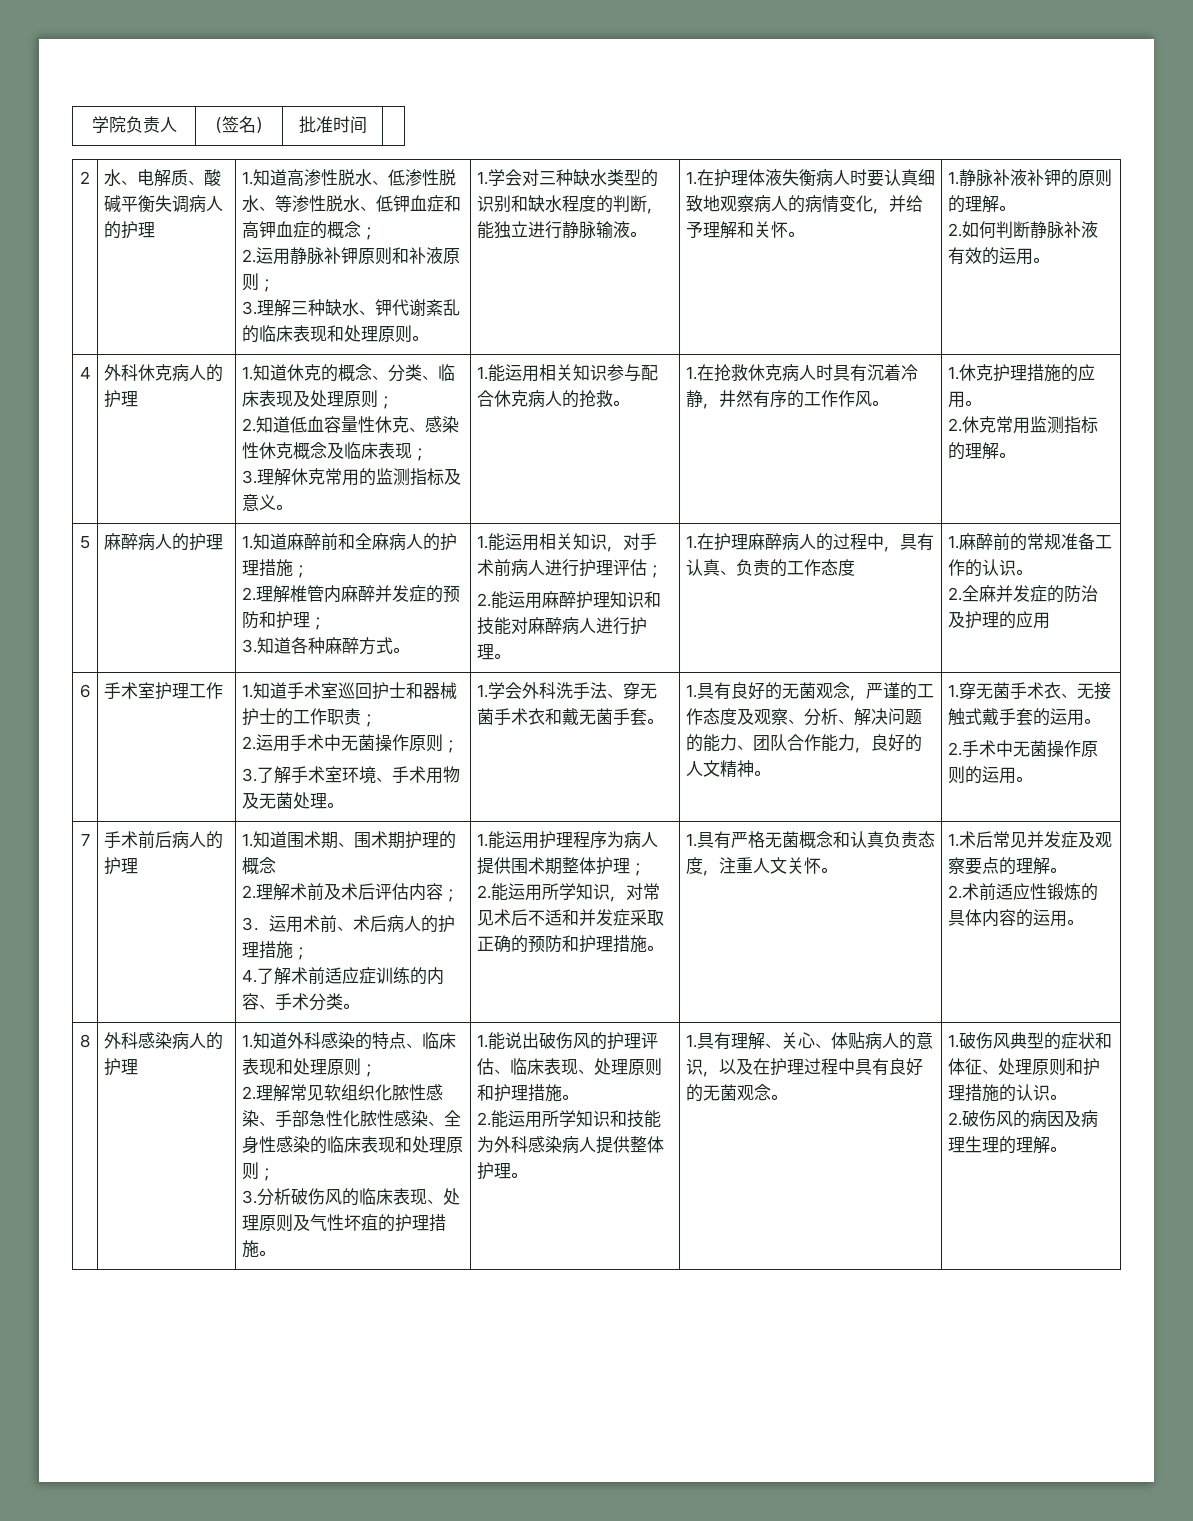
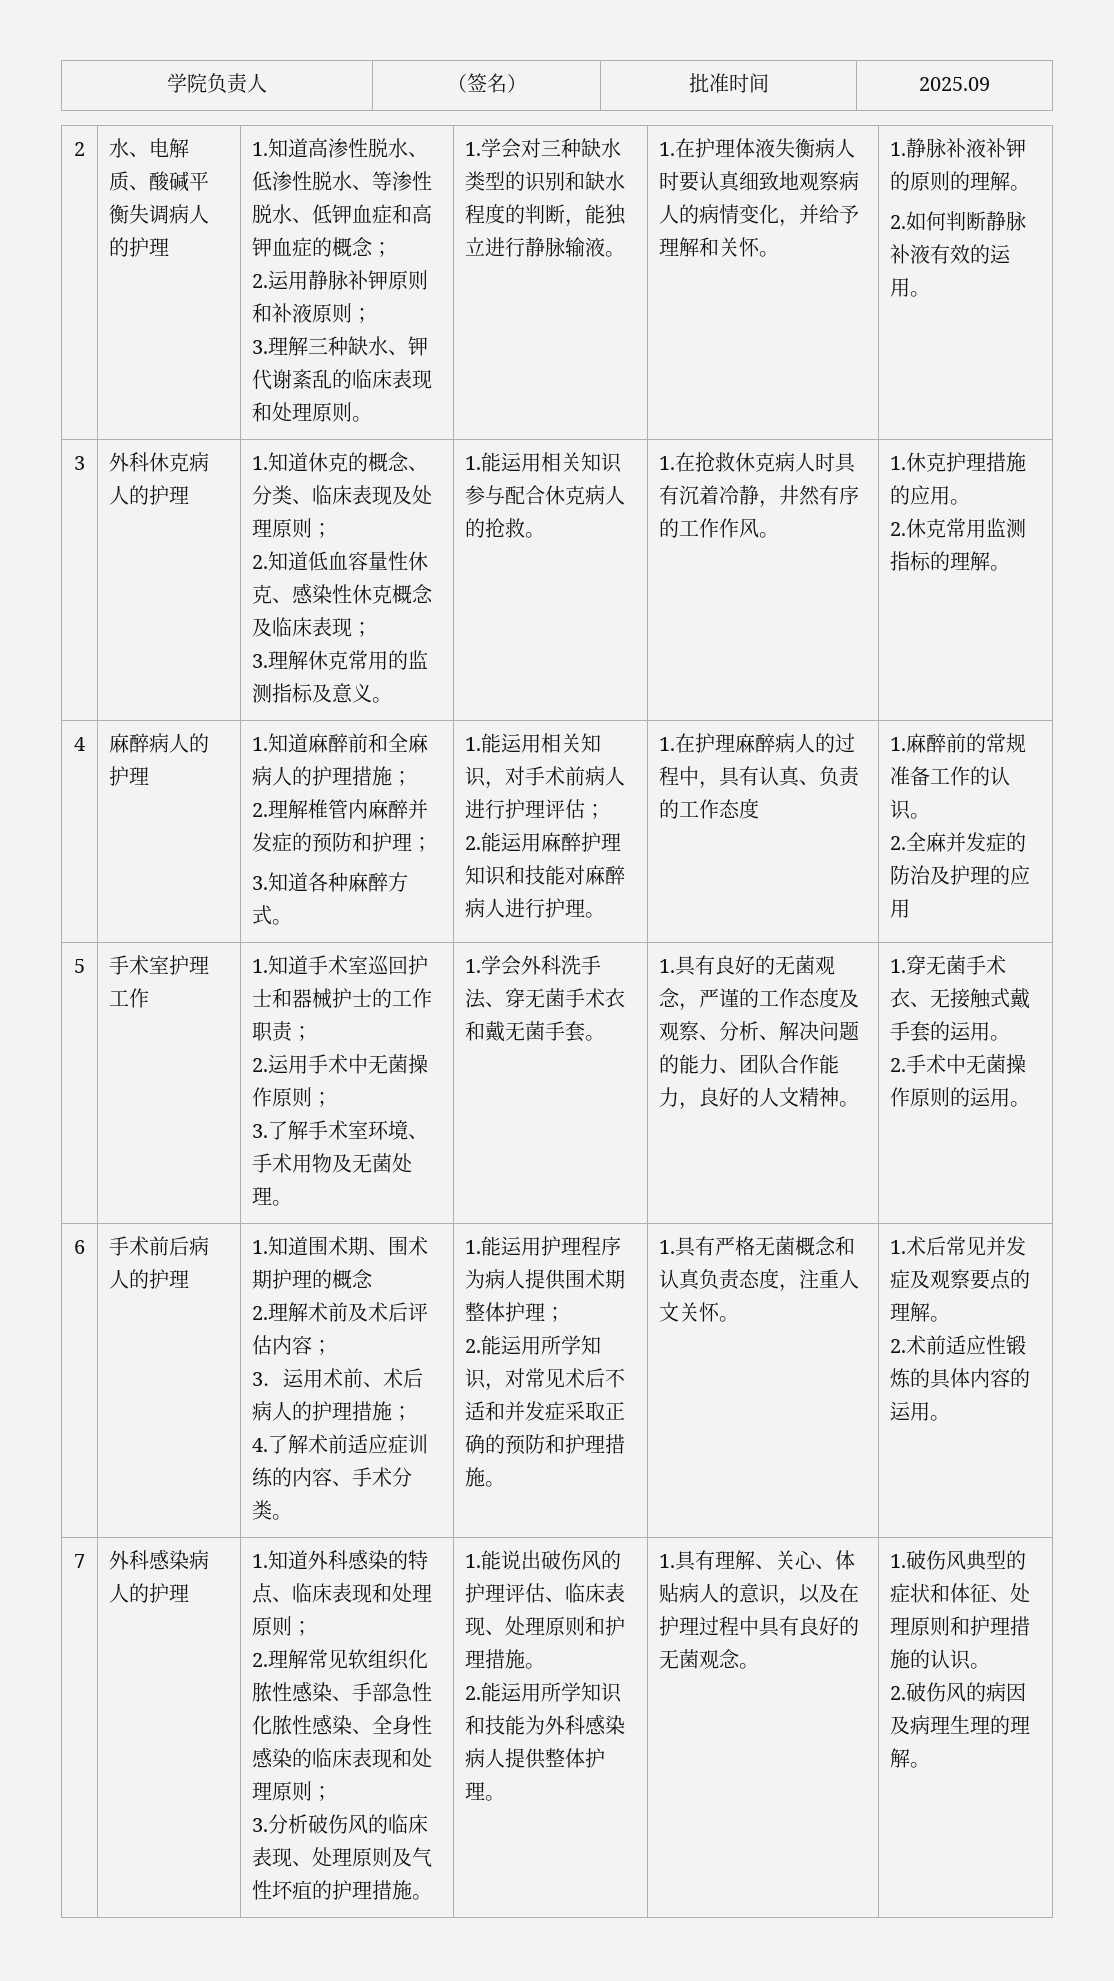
- 学院负责人 | （签名） | 批准时间 |
+ 学院负责人 | （签名） | 批准时间 | 2025.09
  2.如何判断静脉补液有效的运用。
- 4
+ 3
- 5
+ 4
- 6
+ 5
- 7
+ 6
- 8
+ 7

